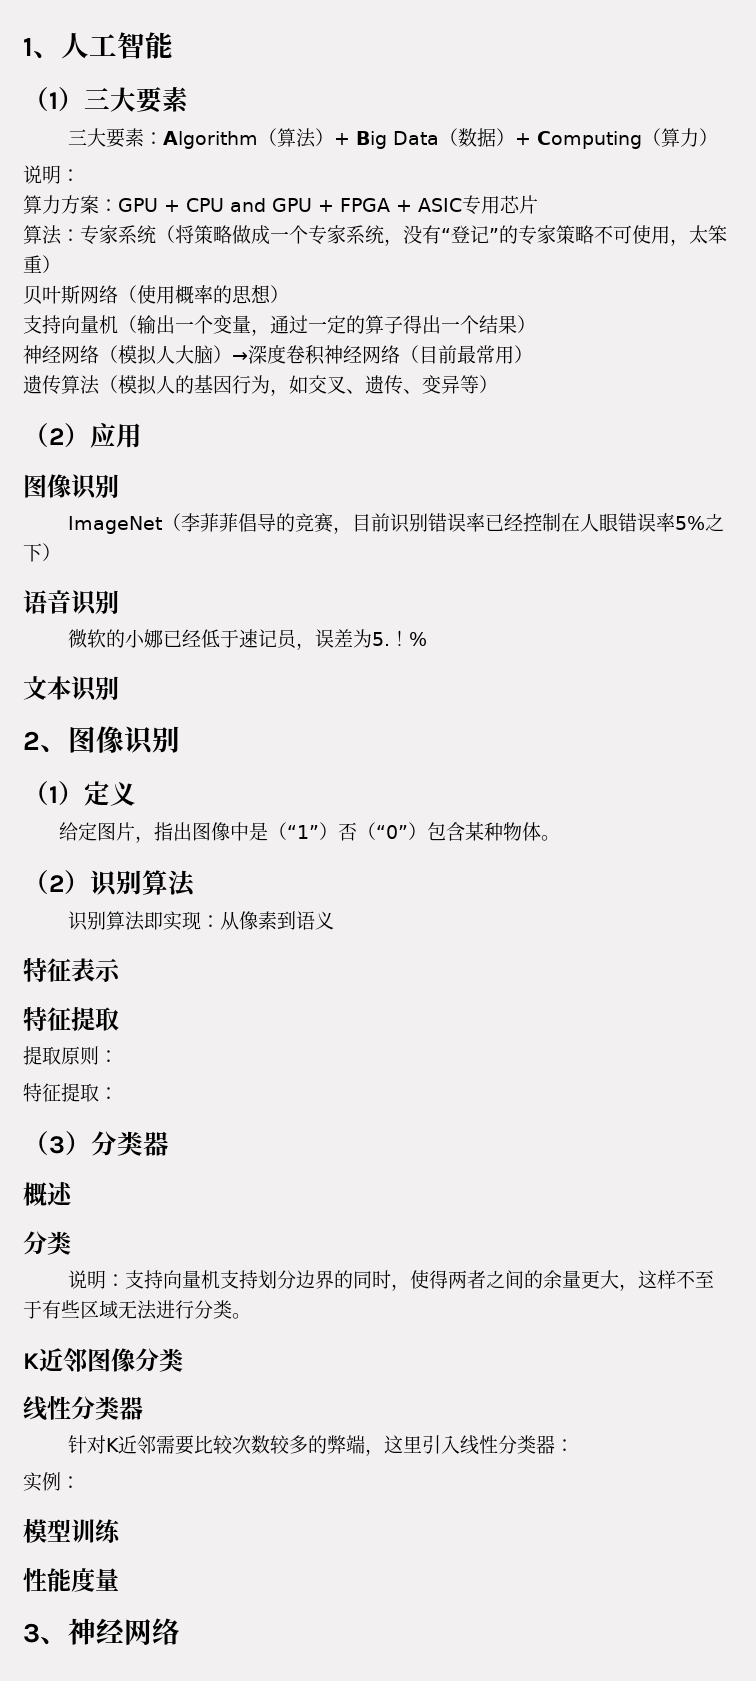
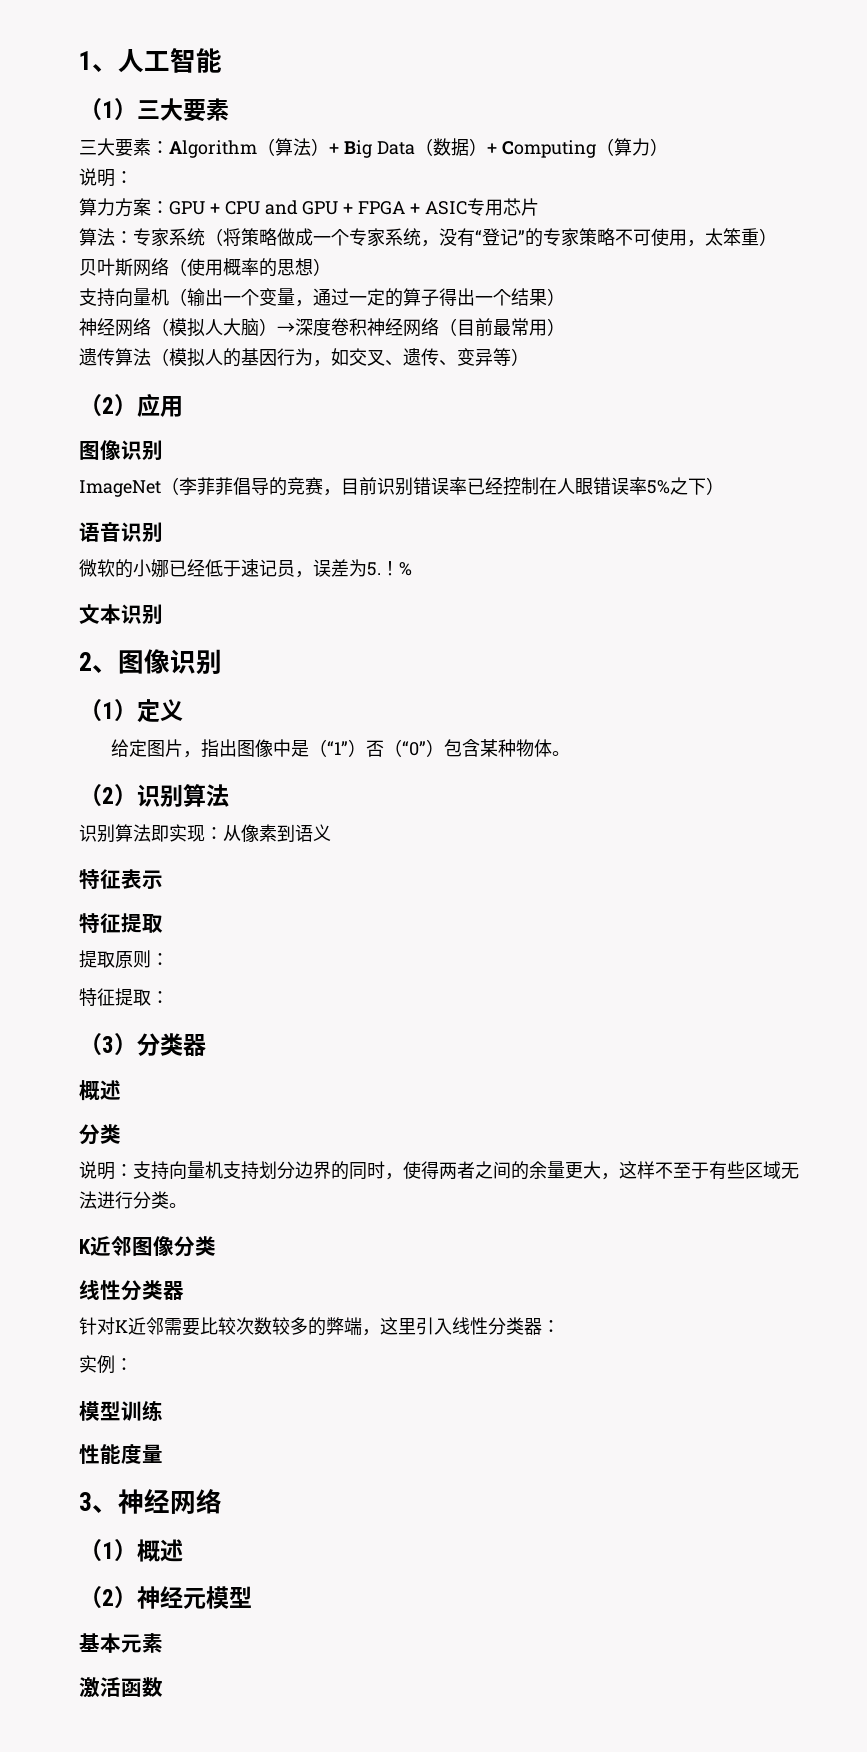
+ （1）概述
+ （2）神经元模型
+ 基本元素
+ 激活函数

